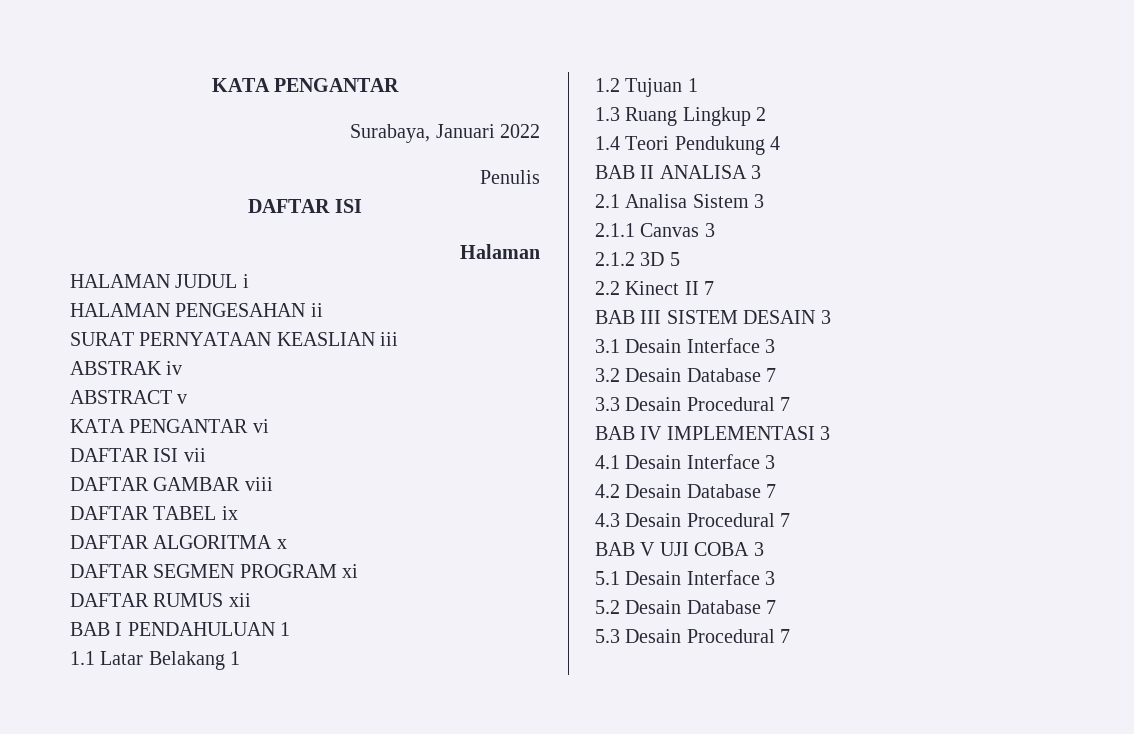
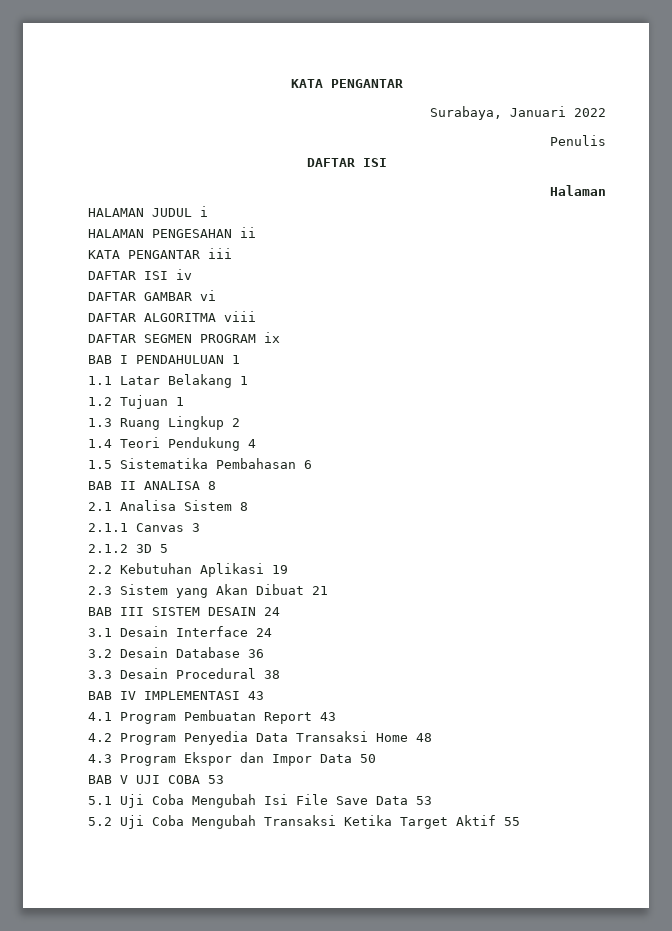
- SURAT PERNYATAAN KEASLIAN iii
+ KATA PENGANTAR iii
- ABSTRAK iv
+ DAFTAR ISI iv
- ABSTRACT v
- KATA PENGANTAR vi
- DAFTAR ISI vii
- DAFTAR GAMBAR viii
- DAFTAR TABEL ix
- DAFTAR ALGORITMA x
+ DAFTAR GAMBAR vi
+ DAFTAR ALGORITMA viii
- DAFTAR SEGMEN PROGRAM xi
- DAFTAR RUMUS xii
+ DAFTAR SEGMEN PROGRAM ix
+ 1.5 Sistematika Pembahasan 6
- BAB II ANALISA 3
+ BAB II ANALISA 8
- 2.1 Analisa Sistem 3
+ 2.1 Analisa Sistem 8
- 2.2 Kinect II 7
+ 2.2 Kebutuhan Aplikasi 19
+ 2.3 Sistem yang Akan Dibuat 21
- BAB III SISTEM DESAIN 3
+ BAB III SISTEM DESAIN 24
- 3.1 Desain Interface 3
+ 3.1 Desain Interface 24
- 3.2 Desain Database 7
+ 3.2 Desain Database 36
- 3.3 Desain Procedural 7
+ 3.3 Desain Procedural 38
- BAB IV IMPLEMENTASI 3
+ BAB IV IMPLEMENTASI 43
- 4.1 Desain Interface 3
- 4.2 Desain Database 7
- 4.3 Desain Procedural 7
+ 4.1 Program Pembuatan Report 43
+ 4.2 Program Penyedia Data Transaksi Home 48
+ 4.3 Program Ekspor dan Impor Data 50
- BAB V UJI COBA 3
+ BAB V UJI COBA 53
- 5.1 Desain Interface 3
- 5.2 Desain Database 7
- 5.3 Desain Procedural 7
+ 5.1 Uji Coba Mengubah Isi File Save Data 53
+ 5.2 Uji Coba Mengubah Transaksi Ketika Target Aktif 55

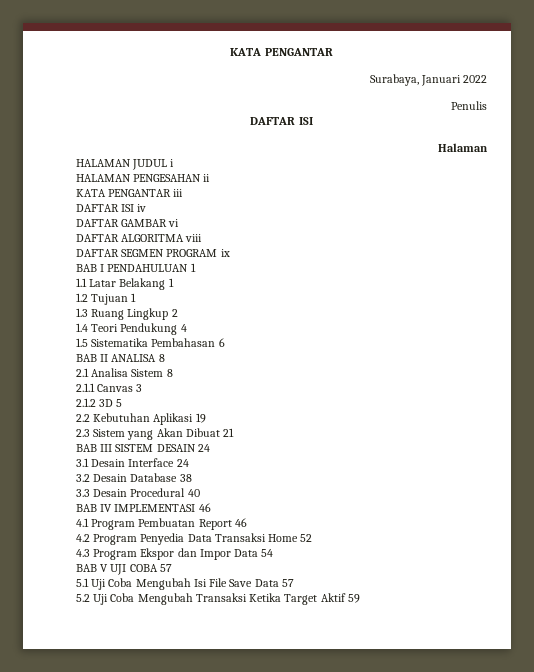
- 3.2 Desain Database 36
+ 3.2 Desain Database 38
- 3.3 Desain Procedural 38
+ 3.3 Desain Procedural 40
- BAB IV IMPLEMENTASI 43
+ BAB IV IMPLEMENTASI 46
- 4.1 Program Pembuatan Report 43
+ 4.1 Program Pembuatan Report 46
- 4.2 Program Penyedia Data Transaksi Home 48
+ 4.2 Program Penyedia Data Transaksi Home 52
- 4.3 Program Ekspor dan Impor Data 50
+ 4.3 Program Ekspor dan Impor Data 54
- BAB V UJI COBA 53
+ BAB V UJI COBA 57
- 5.1 Uji Coba Mengubah Isi File Save Data 53
+ 5.1 Uji Coba Mengubah Isi File Save Data 57
- 5.2 Uji Coba Mengubah Transaksi Ketika Target Aktif 55
+ 5.2 Uji Coba Mengubah Transaksi Ketika Target Aktif 59

